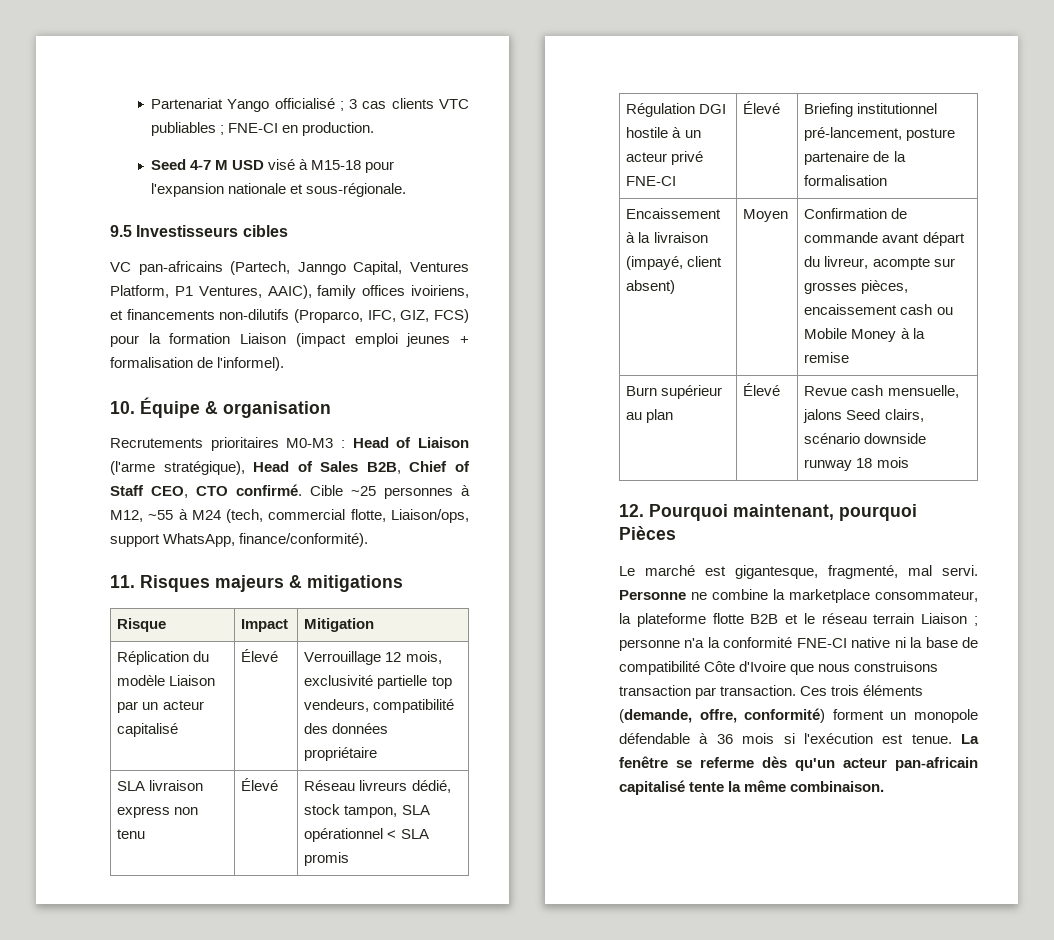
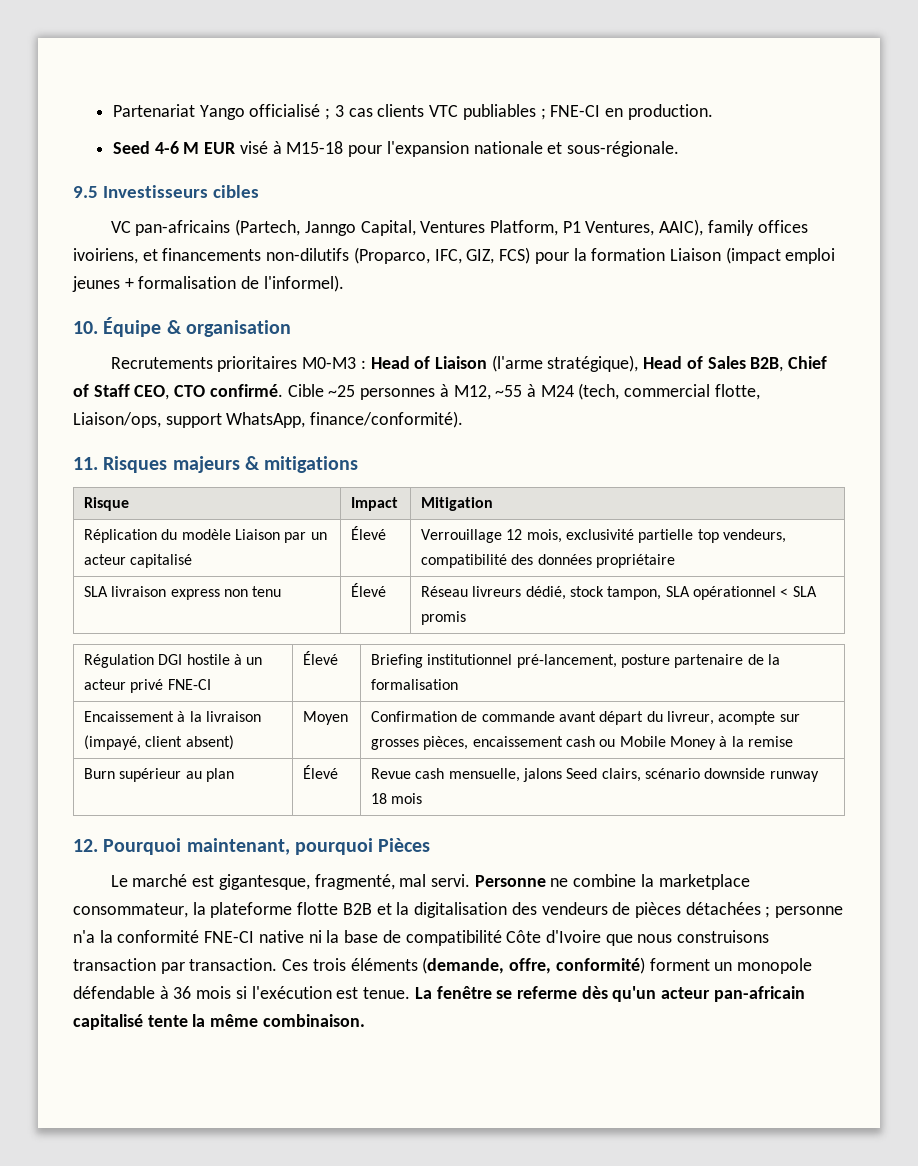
- Seed 4-7 M USD visé à M15-18 pour l'expansion nationale et sous-régionale.
+ Seed 4-6 M EUR visé à M15-18 pour l'expansion nationale et sous-régionale.
- Personne ne combine la marketplace consommateur, la plateforme flotte B2B et le réseau terrain Liaison ; personne n'a la conformité FNE-CI native ni la base de compatibilité Côte d'Ivoire que nous construisons transaction par transaction.
+ Personne ne combine la marketplace consommateur, la plateforme flotte B2B et la digitalisation des vendeurs de pièces détachées ; personne n'a la conformité FNE-CI native ni la base de compatibilité Côte d'Ivoire que nous construisons transaction par transaction.

